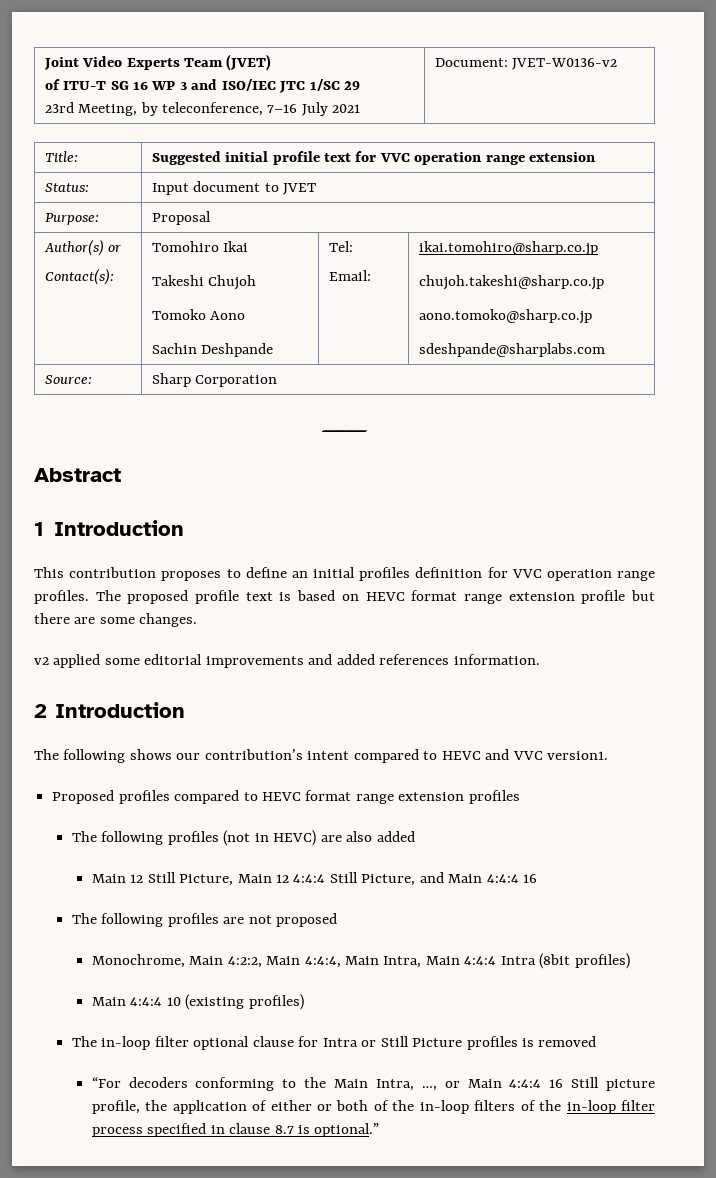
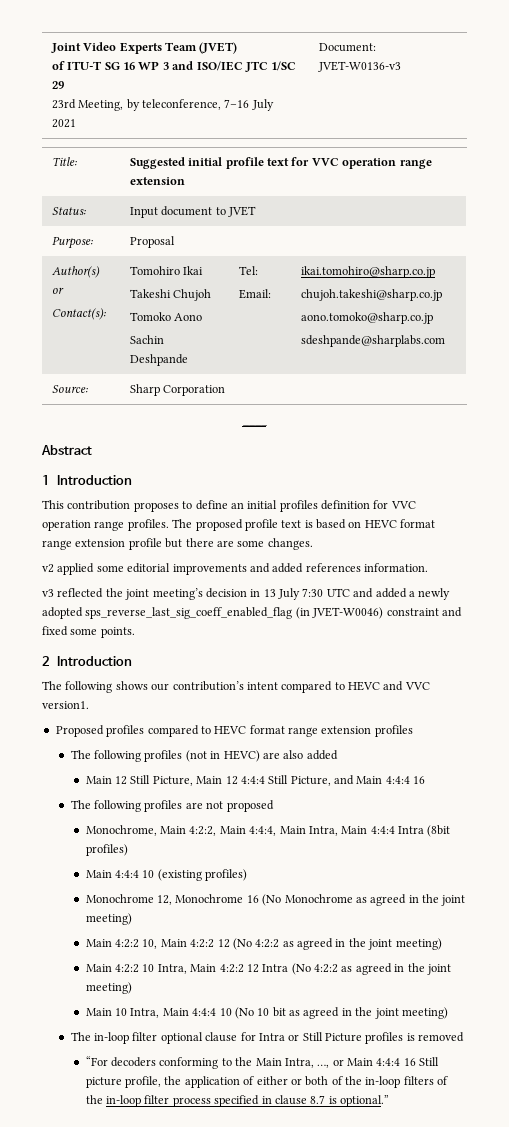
  Joint Video Experts Team (JVET)
  of ITU-T SG 16 WP 3 and ISO/IEC JTC 1/SC 29
- 23rd Meeting, by teleconference, 7–16 July 2021 | Document: JVET-W0136-v2
+ 23rd Meeting, by teleconference, 7–16 July 2021 | Document: JVET-W0136-v3
+ v3 reflected the joint meeting’s decision in 13 July 7:30 UTC and added a newly adopted sps_reverse_last_sig_coeff_enabled_flag (in JVET-W0046) constraint and fixed some points.
+ Monochrome 12, Monochrome 16 (No Monochrome as agreed in the joint meeting)
+ Main 4:2:2 10, Main 4:2:2 12 (No 4:2:2 as agreed in the joint meeting)
+ Main 4:2:2 10 Intra, Main 4:2:2 12 Intra (No 4:2:2 as agreed in the joint meeting)
+ Main 10 Intra, Main 4:4:4 10 (No 10 bit as agreed in the joint meeting)

